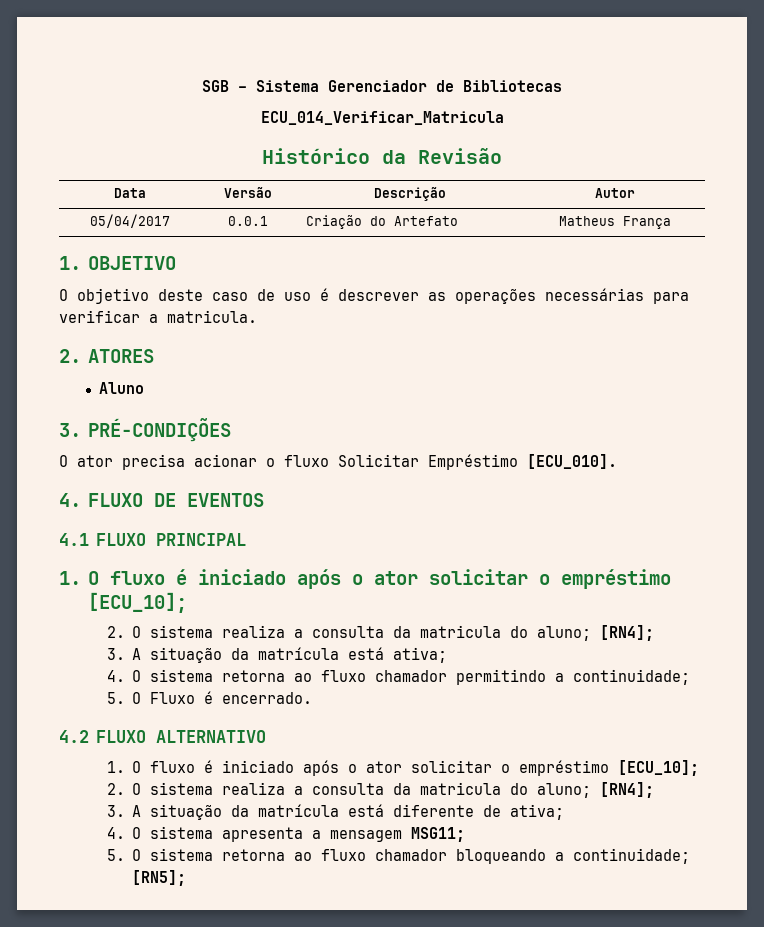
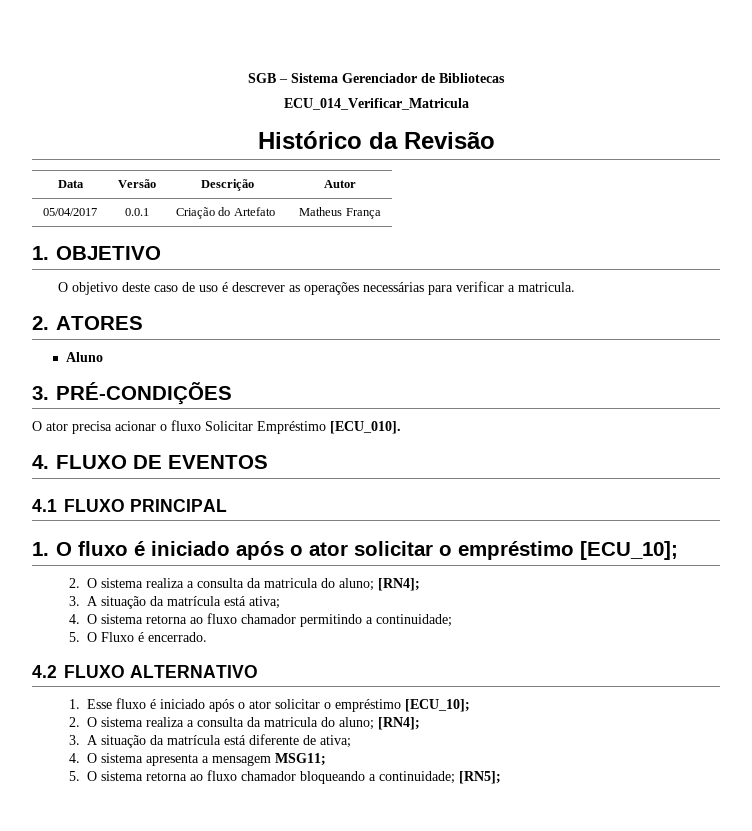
  4.2 FLUXO ALTERNATIVO
- 1. O fluxo é iniciado após o ator solicitar o empréstimo [ECU_10];
+ 1. Esse fluxo é iniciado após o ator solicitar o empréstimo [ECU_10];

